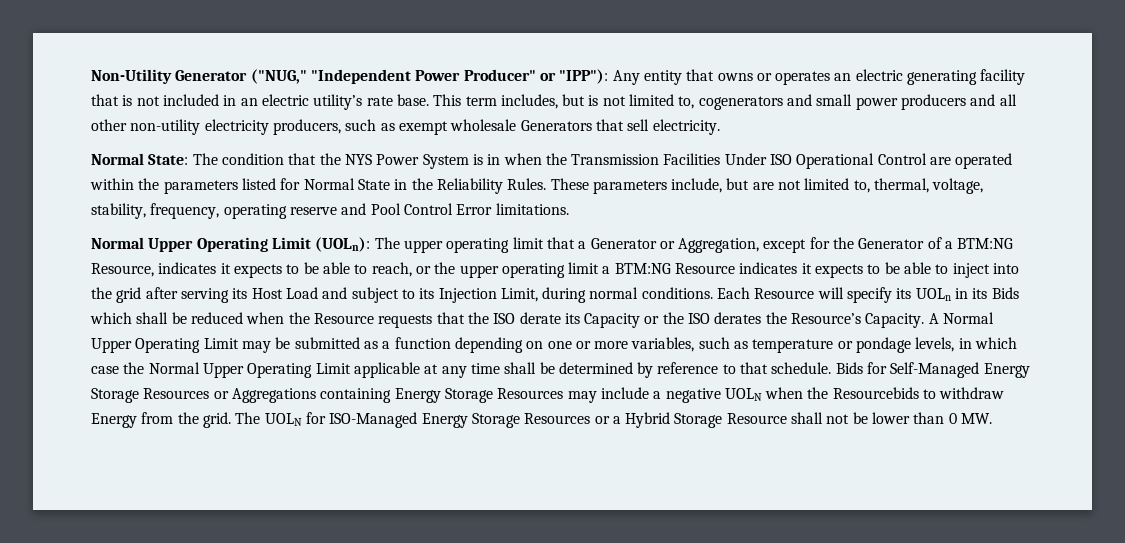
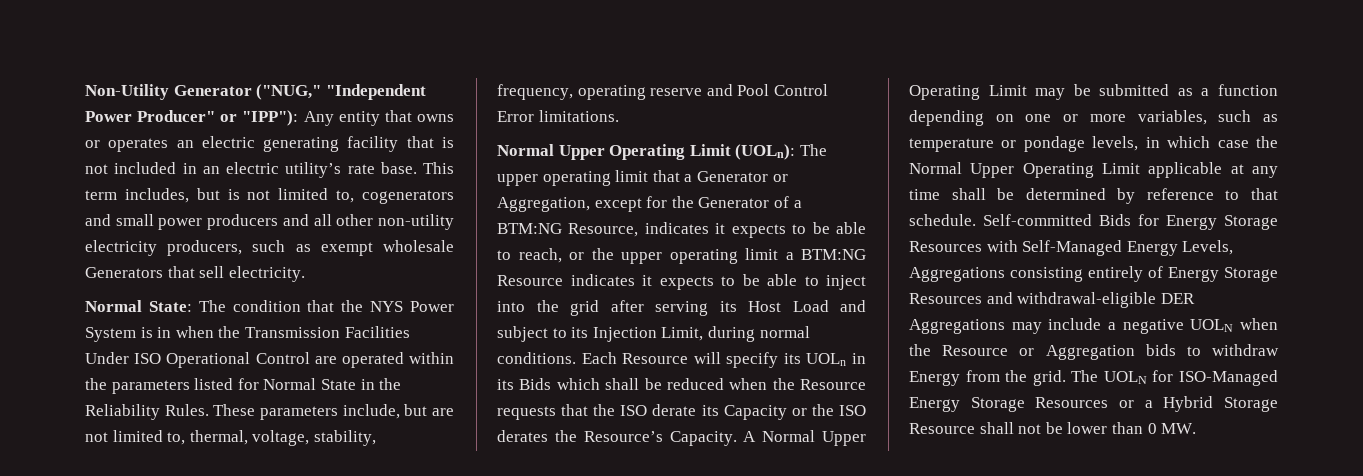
- Bids for Self-Managed Energy Storage Resources or Aggregations containing Energy Storage Resources may include a negative UOLN when the Resourcebids to withdraw Energy from the grid.
+ Self-committed Bids for Energy Storage Resources with Self-Managed Energy Levels, Aggregations consisting entirely of Energy Storage Resources and withdrawal-eligible DER Aggregations may include a negative UOLN when the Resource or Aggregation bids to withdraw Energy from the grid.

